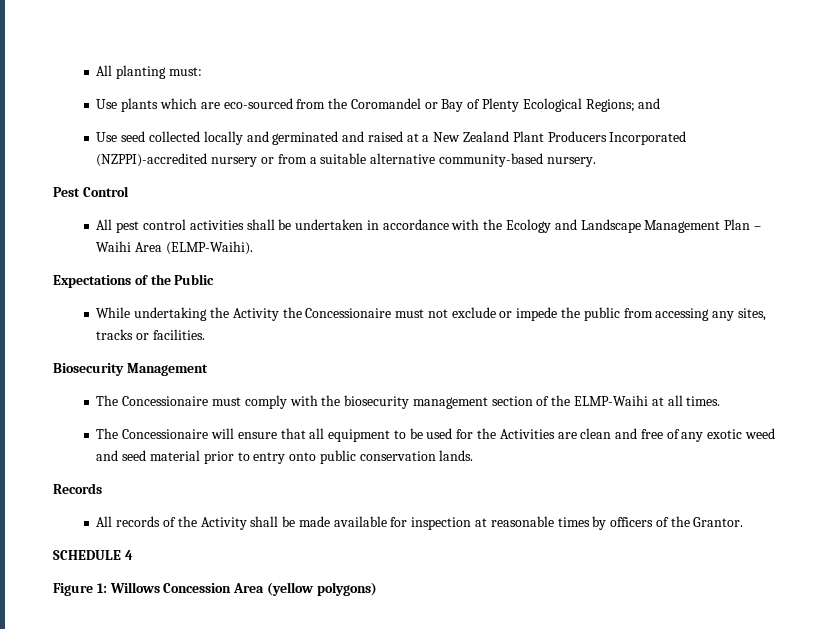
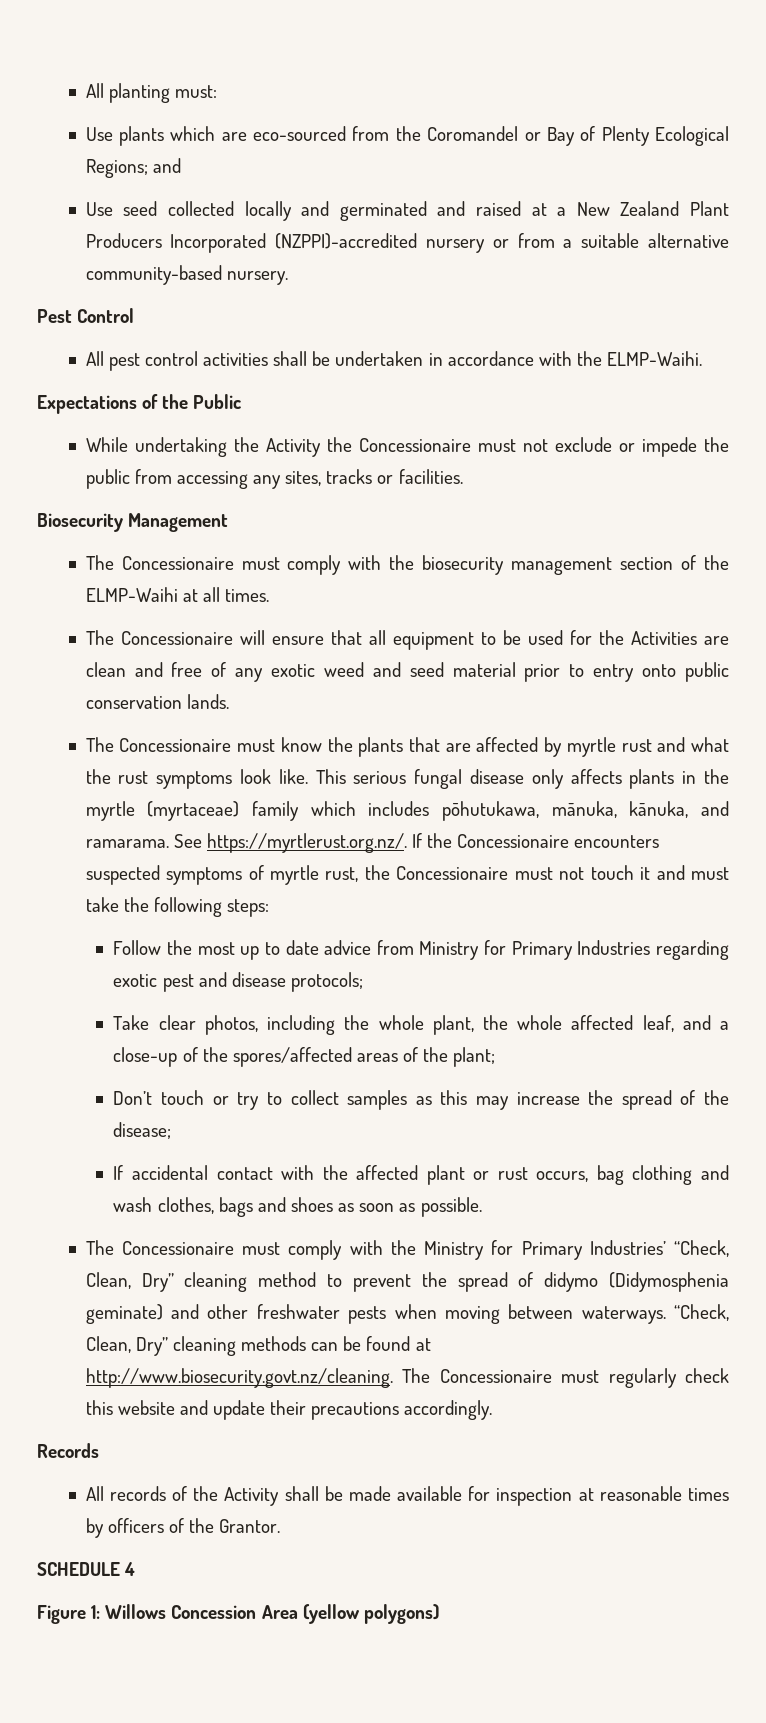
- All pest control activities shall be undertaken in accordance with the Ecology and Landscape Management Plan – Waihi Area (ELMP-Waihi).
+ All pest control activities shall be undertaken in accordance with the ELMP-Waihi.
+ The Concessionaire must know the plants that are affected by myrtle rust and what the rust symptoms look like. This serious fungal disease only affects plants in the myrtle (myrtaceae) family which includes pōhutukawa, mānuka, kānuka, and ramarama. See https://myrtlerust.org.nz/. If the Concessionaire encounters suspected symptoms of myrtle rust, the Concessionaire must not touch it and must take the following steps:
+ Follow the most up to date advice from Ministry for Primary Industries regarding exotic pest and disease protocols;
+ Take clear photos, including the whole plant, the whole affected leaf, and a close-up of the spores/affected areas of the plant;
+ Don’t touch or try to collect samples as this may increase the spread of the disease;
+ If accidental contact with the affected plant or rust occurs, bag clothing and wash clothes, bags and shoes as soon as possible.
+ The Concessionaire must comply with the Ministry for Primary Industries’ “Check, Clean, Dry” cleaning method to prevent the spread of didymo (Didymosphenia geminate) and other freshwater pests when moving between waterways. “Check, Clean, Dry” cleaning methods can be found at http://www.biosecurity.govt.nz/cleaning. The Concessionaire must regularly check this website and update their precautions accordingly.

